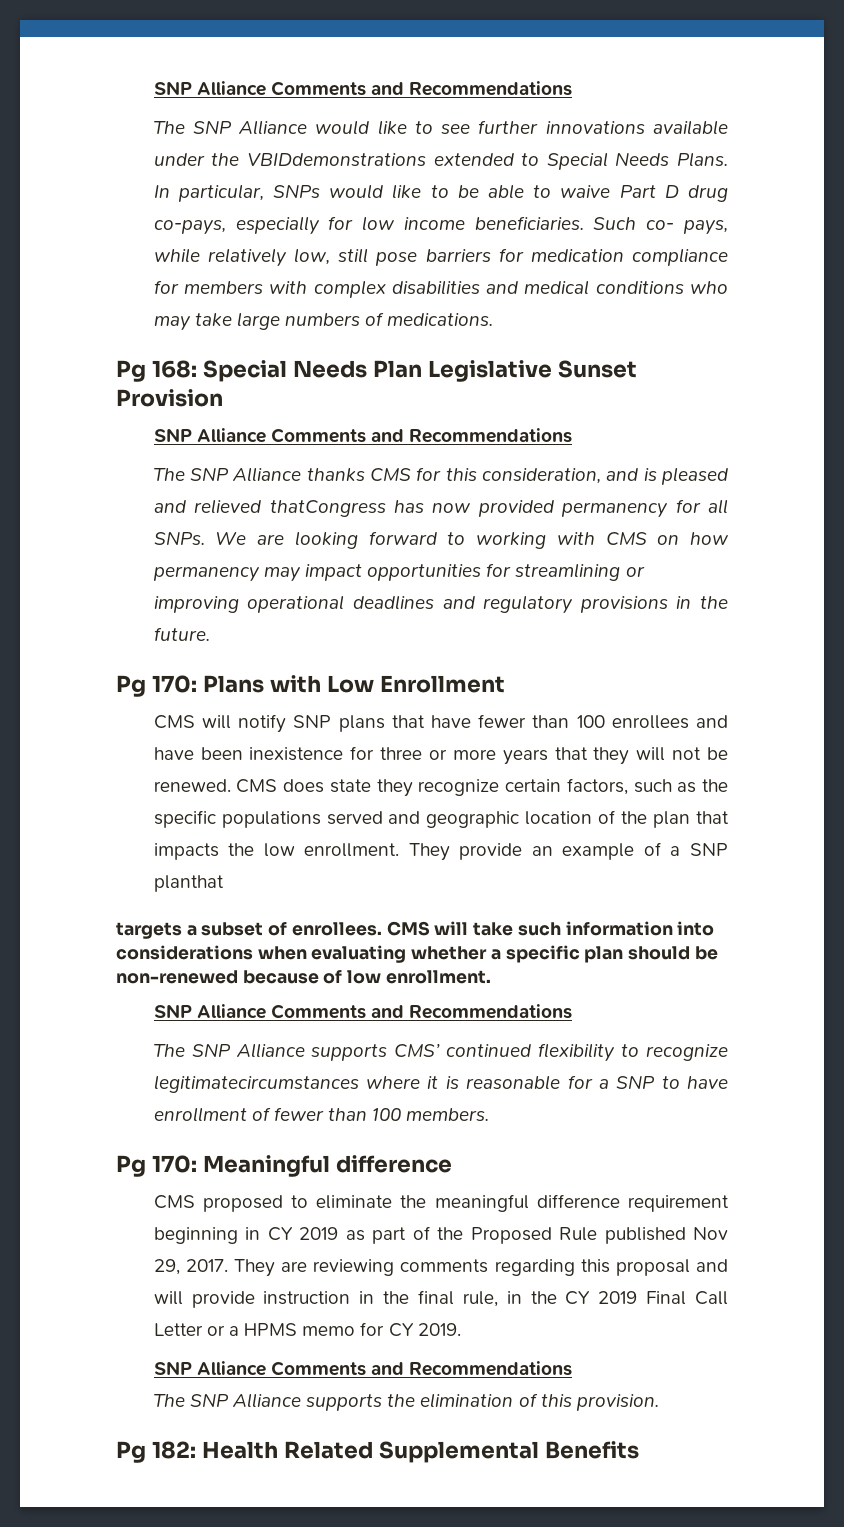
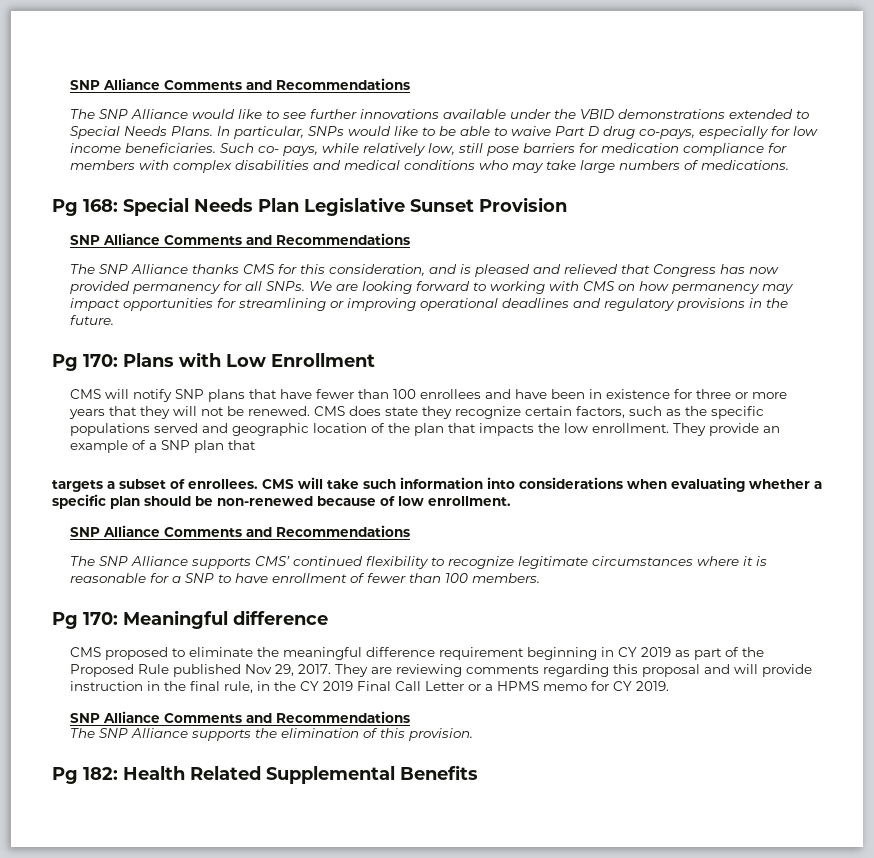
- The SNP Alliance would like to see further innovations available under the VBIDdemonstrations extended to Special Needs Plans.
+ The SNP Alliance would like to see further innovations available under the VBID demonstrations extended to Special Needs Plans.
- The SNP Alliance thanks CMS for this consideration, and is pleased and relieved thatCongress has now provided permanency for all SNPs.
+ The SNP Alliance thanks CMS for this consideration, and is pleased and relieved that Congress has now provided permanency for all SNPs.
- CMS will notify SNP plans that have fewer than 100 enrollees and have been inexistence for three or more years that they will not be renewed.
+ CMS will notify SNP plans that have fewer than 100 enrollees and have been in existence for three or more years that they will not be renewed.
- They provide an example of a SNP planthat
+ They provide an example of a SNP plan that
- The SNP Alliance supports CMS’ continued flexibility to recognize legitimatecircumstances where it is reasonable for a SNP to have enrollment of fewer than 100 members.
+ The SNP Alliance supports CMS’ continued flexibility to recognize legitimate circumstances where it is reasonable for a SNP to have enrollment of fewer than 100 members.

